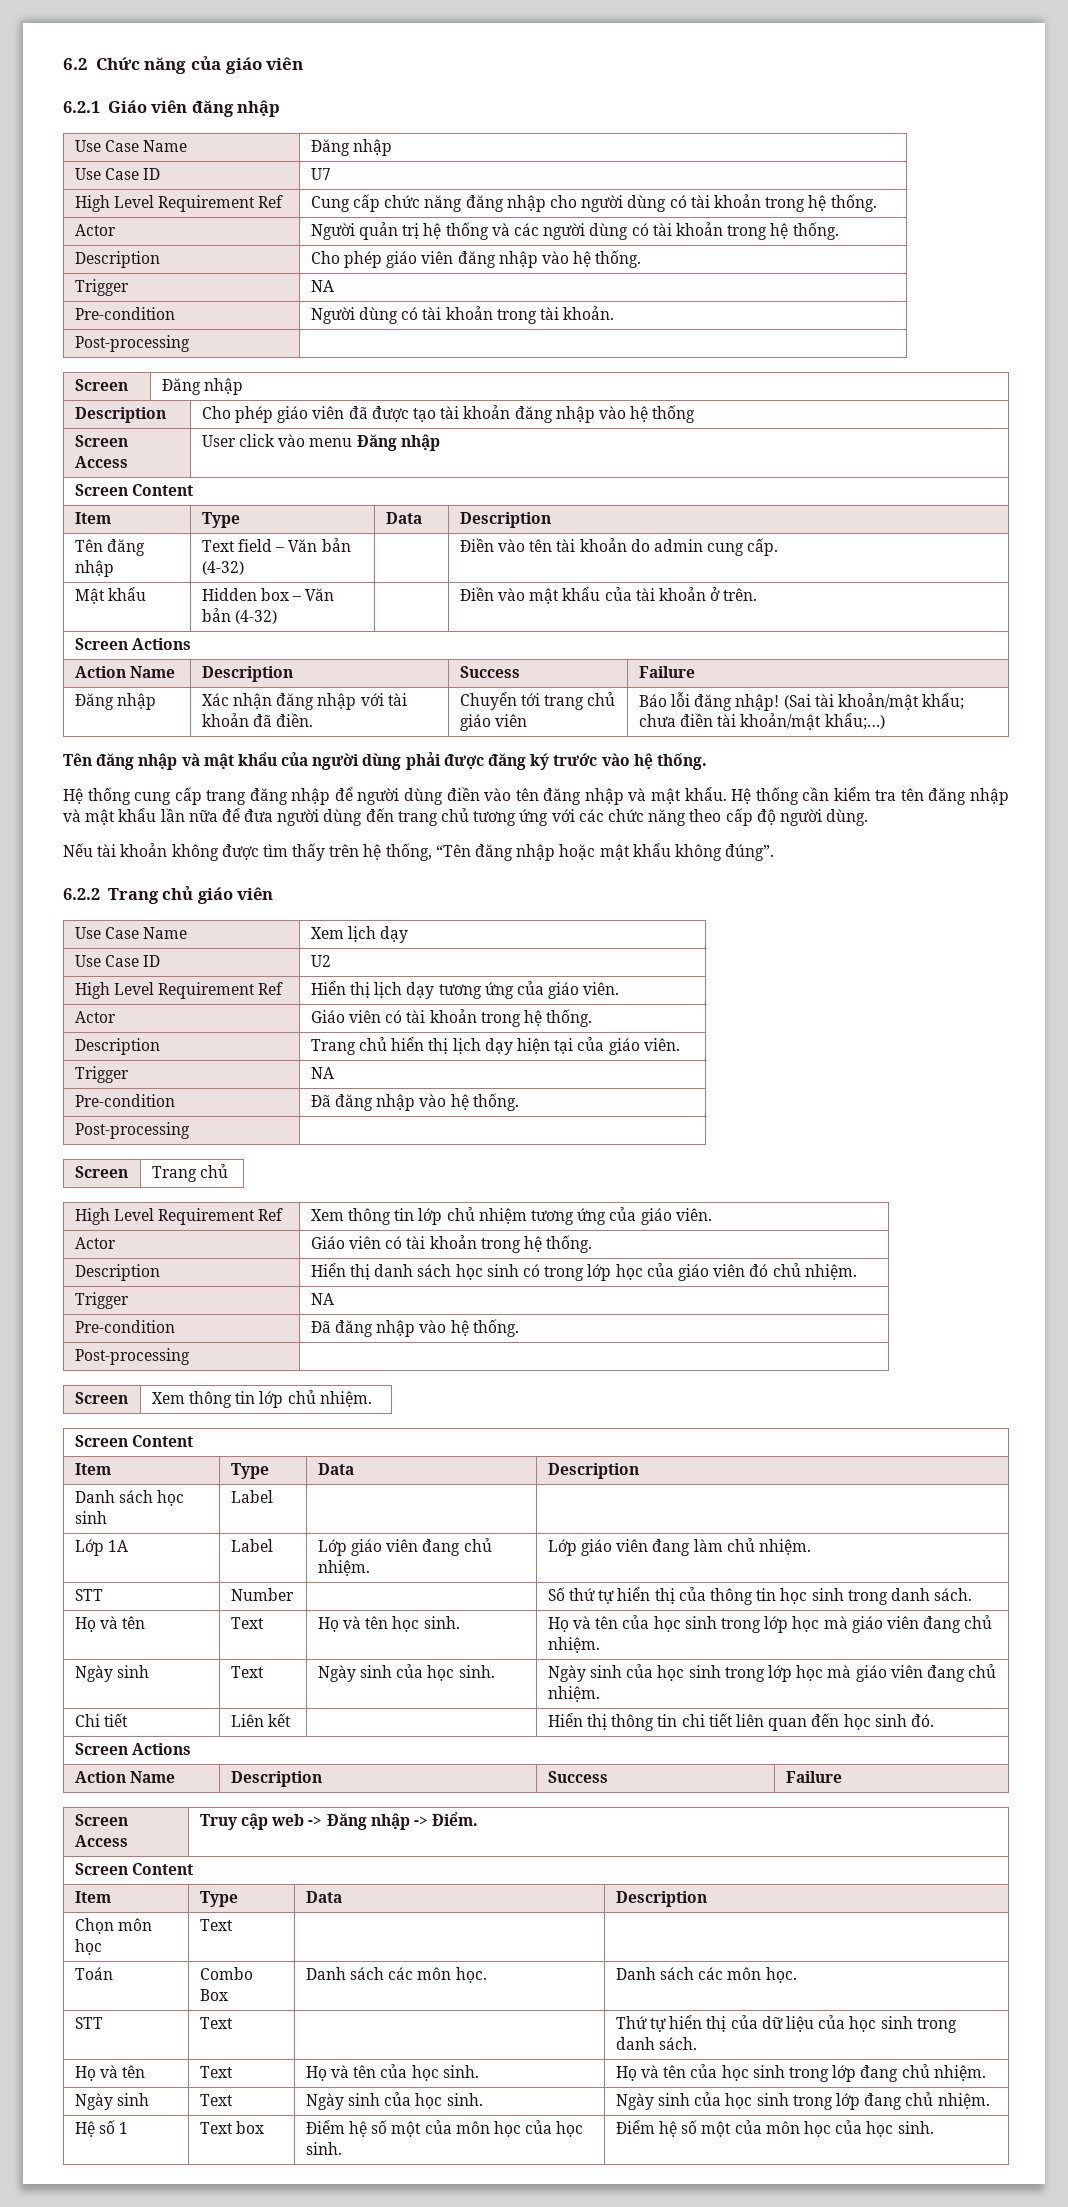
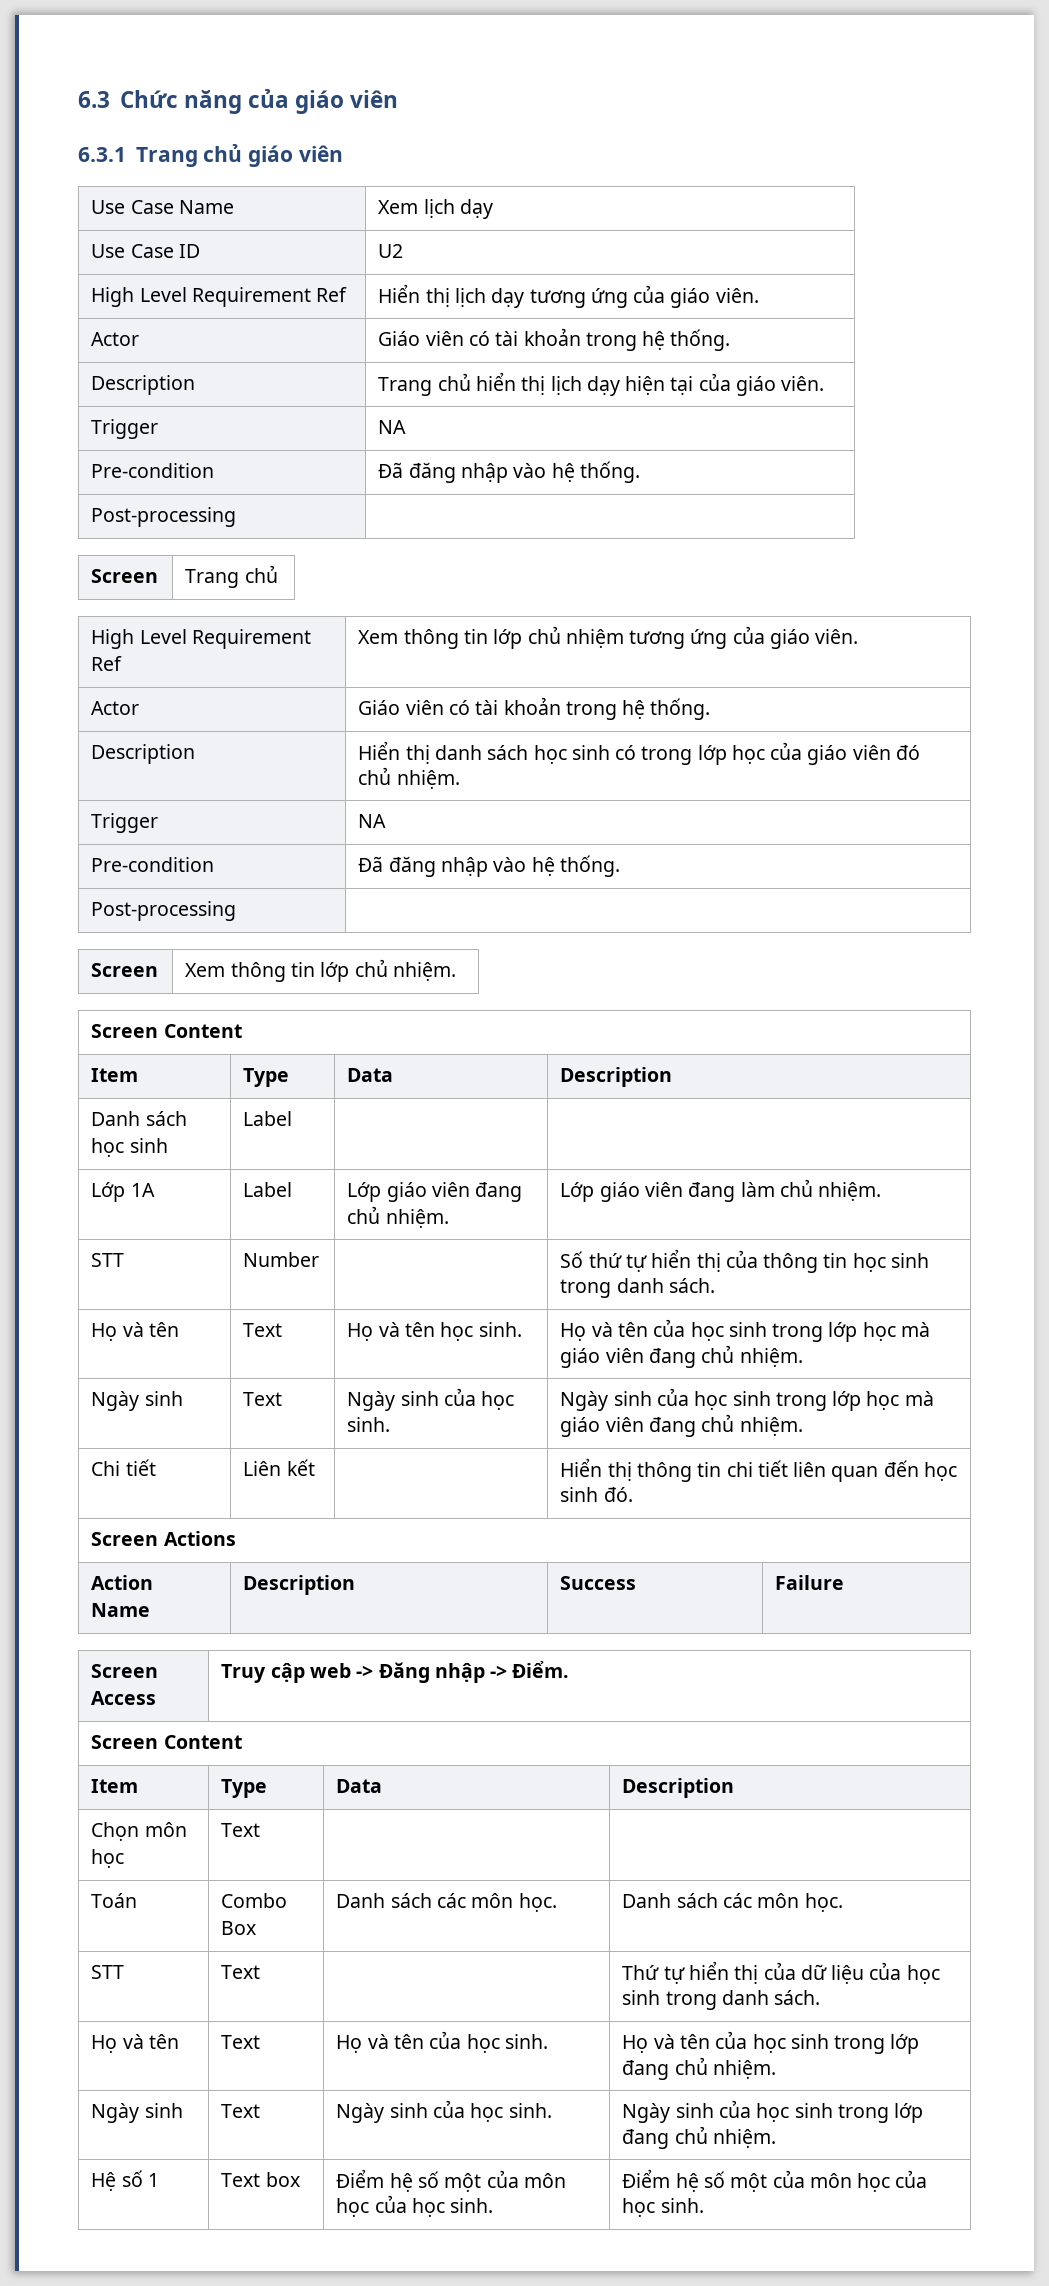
- 6.2 Chức năng của giáo viên
+ 6.3 Chức năng của giáo viên
- 6.2.1 Giáo viên đăng nhập
- Use Case Name | Đăng nhập
- Use Case ID | U7
- High Level Requirement Ref | Cung cấp chức năng đăng nhập cho người dùng có tài khoản trong hệ thống.
- Actor | Người quản trị hệ thống và các người dùng có tài khoản trong hệ thống.
- Description | Cho phép giáo viên đăng nhập vào hệ thống.
- Trigger | NA
- Pre-condition | Người dùng có tài khoản trong tài khoản.
- Post-processing |
- Screen | Đăng nhập
- Description | Cho phép giáo viên đã được tạo tài khoản đăng nhập vào hệ thống
- Screen Access | User click vào menu Đăng nhập
- Screen Content
- Item | Type | Data | Description
- Tên đăng nhập | Text field – Văn bản (4-32) | | Điền vào tên tài khoản do admin cung cấp.
- Mật khẩu | Hidden box – Văn bản (4-32) | | Điền vào mật khẩu của tài khoản ở trên.
- Screen Actions
- Action Name | Description | Success | Failure
- Đăng nhập | Xác nhận đăng nhập với tài khoản đã điền. | Chuyển tới trang chủ giáo viên | Báo lỗi đăng nhập! (Sai tài khoản/mật khẩu; chưa điền tài khoản/mật khẩu;…)
- Tên đăng nhập và mật khẩu của người dùng phải được đăng ký trước vào hệ thống.
- Hệ thống cung cấp trang đăng nhập để người dùng điền vào tên đăng nhập và mật khẩu. Hệ thống cần kiểm tra tên đăng nhập và mật khẩu lần nữa để đưa người dùng đến trang chủ tương ứng với các chức năng theo cấp độ người dùng.
- Nếu tài khoản không được tìm thấy trên hệ thống, “Tên đăng nhập hoặc mật khẩu không đúng”.
- 6.2.2 Trang chủ giáo viên
+ 6.3.1 Trang chủ giáo viên

